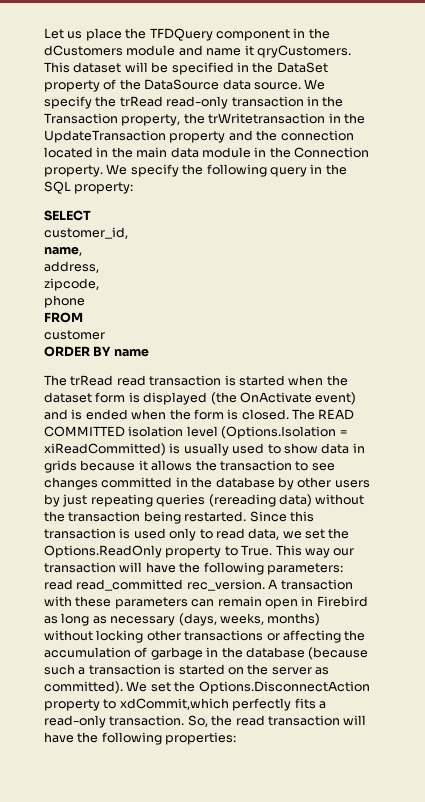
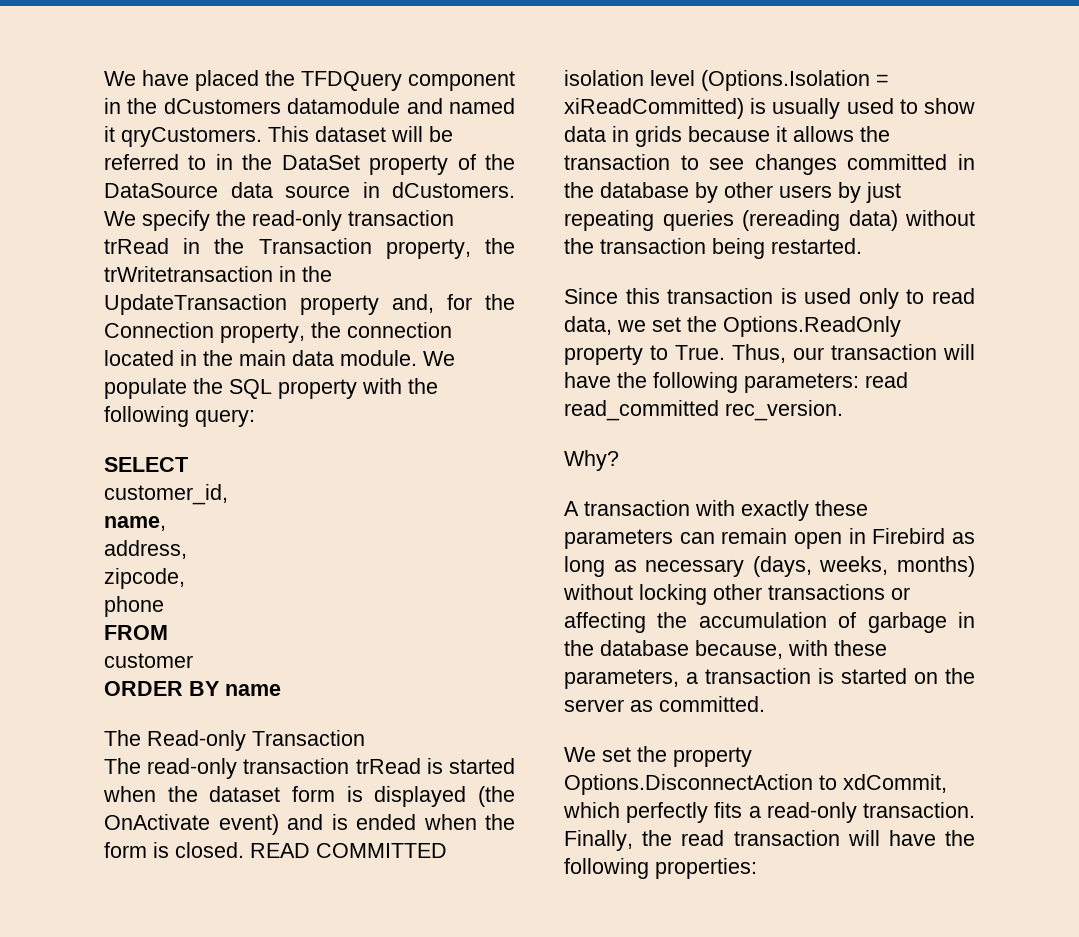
- Let us place the TFDQuery component in the dCustomers module and name it qryCustomers.
+ We have placed the TFDQuery component in the dCustomers datamodule and named it qryCustomers.
- This dataset will be specified in the DataSet property of the DataSource data source. We specify the trRead read-only transaction in the Transaction property, the trWritetransaction in the UpdateTransaction property and the connection located in the main data module in the Connection property. We specify the following query in the SQL property:
+ This dataset will be referred to in the DataSet property of the DataSource data source in dCustomers. We specify the read-only transaction trRead in the Transaction property, the trWritetransaction in the UpdateTransaction property and, for the Connection property, the connection located in the main data module. We populate the SQL property with the following query:
- The trRead read transaction is started when the dataset form is displayed (the OnActivate event) and is ended when the form is closed.
+ The Read-only Transaction
+ The read-only transaction trRead is started when the dataset form is displayed (the OnActivate event) and is ended when the form is closed.
- The READ COMMITTED isolation level (Options.Isolation = xiReadCommitted) is usually used to show data in grids because it allows the transaction to see changes committed in the database by other users by just repeating queries (rereading data) without the transaction being restarted. Since this transaction is used only to read data, we set the Options.ReadOnly property to True.
+ READ COMMITTED isolation level (Options.Isolation = xiReadCommitted) is usually used to show data in grids because it allows the transaction to see changes committed in the database by other users by just repeating queries (rereading data) without the transaction being restarted.
+ Since this transaction is used only to read data, we set the Options.ReadOnly property to True.
- This way our transaction will have the following parameters: read read_committed rec_version. A transaction with these parameters can remain open in Firebird as long as necessary (days, weeks, months) without locking other transactions or affecting the accumulation of garbage in the database (because such a transaction is started on the server as committed). We set the Options.DisconnectAction property to xdCommit,which perfectly fits a read-only transaction.
+ Thus, our transaction will have the following parameters: read read_committed rec_version.
+ Why?
+ A transaction with exactly these parameters can remain open in Firebird as long as necessary (days, weeks, months) without locking other transactions or affecting the accumulation of garbage in the database because, with these parameters, a transaction is started on the server as committed.
+ We set the property Options.DisconnectAction to xdCommit, which perfectly fits a read-only transaction.
- So, the read transaction will have the following properties:
+ Finally, the read transaction will have the following properties:

